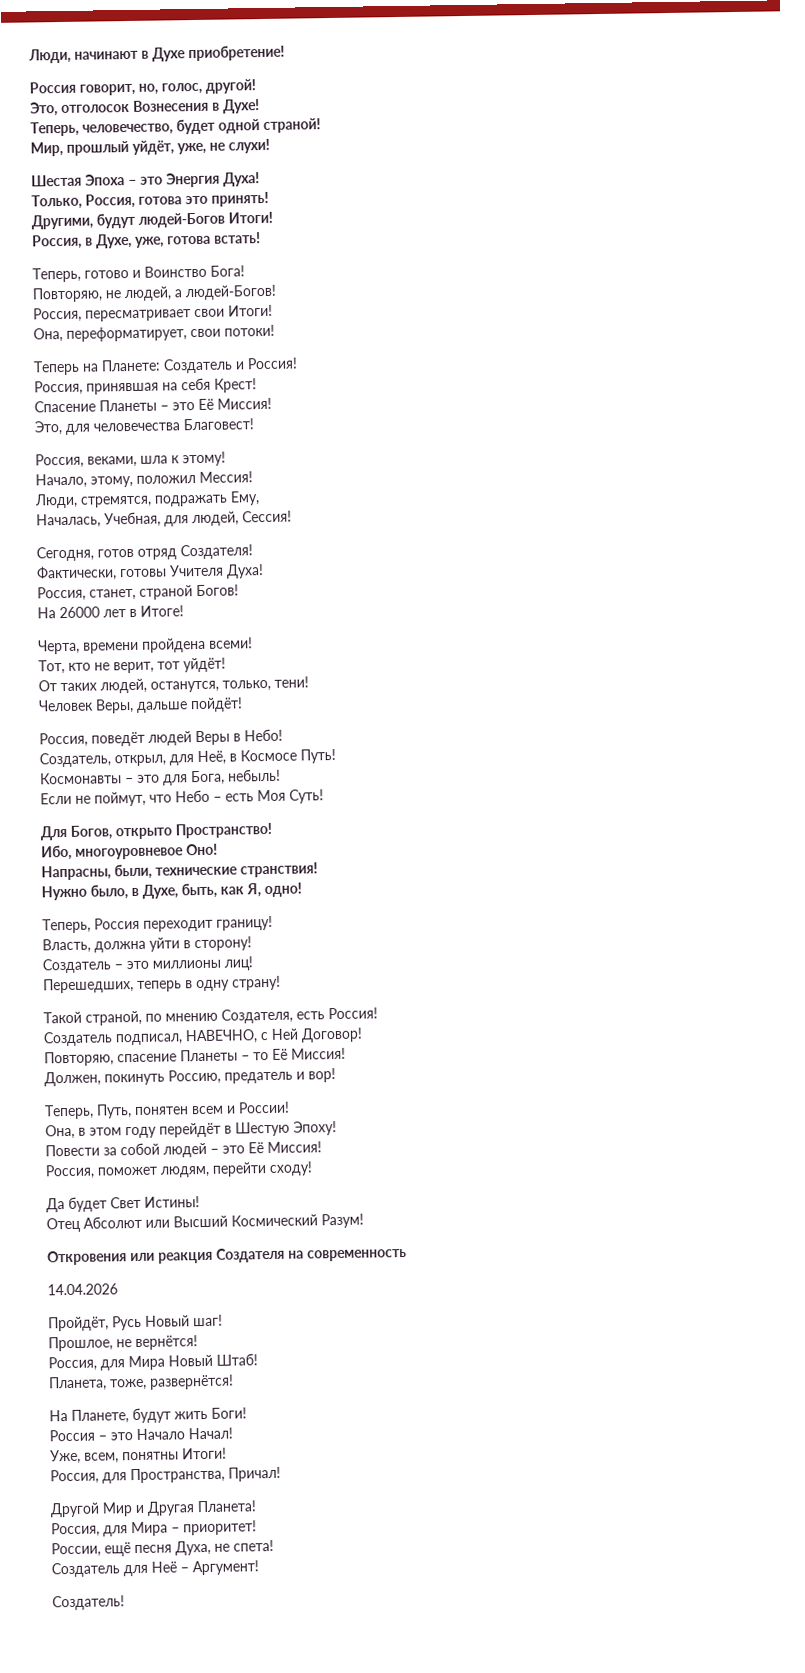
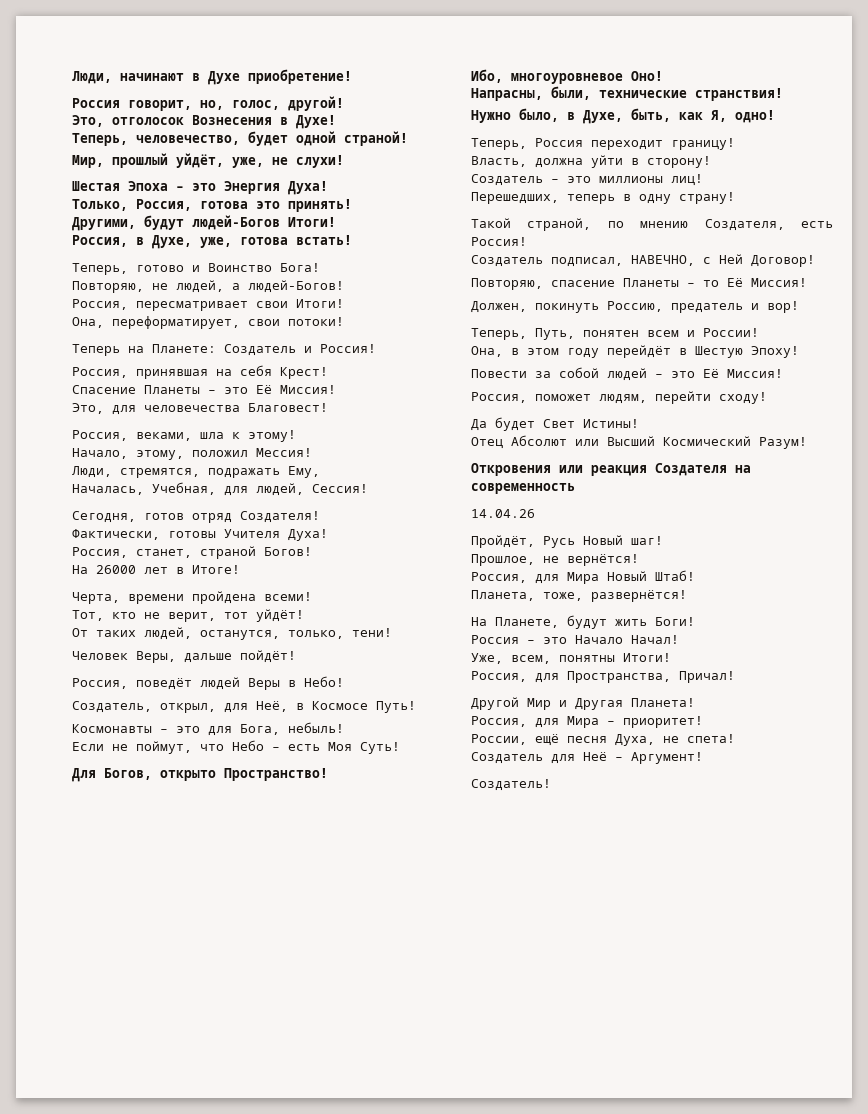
- 14.04.2026
+ 14.04.26

